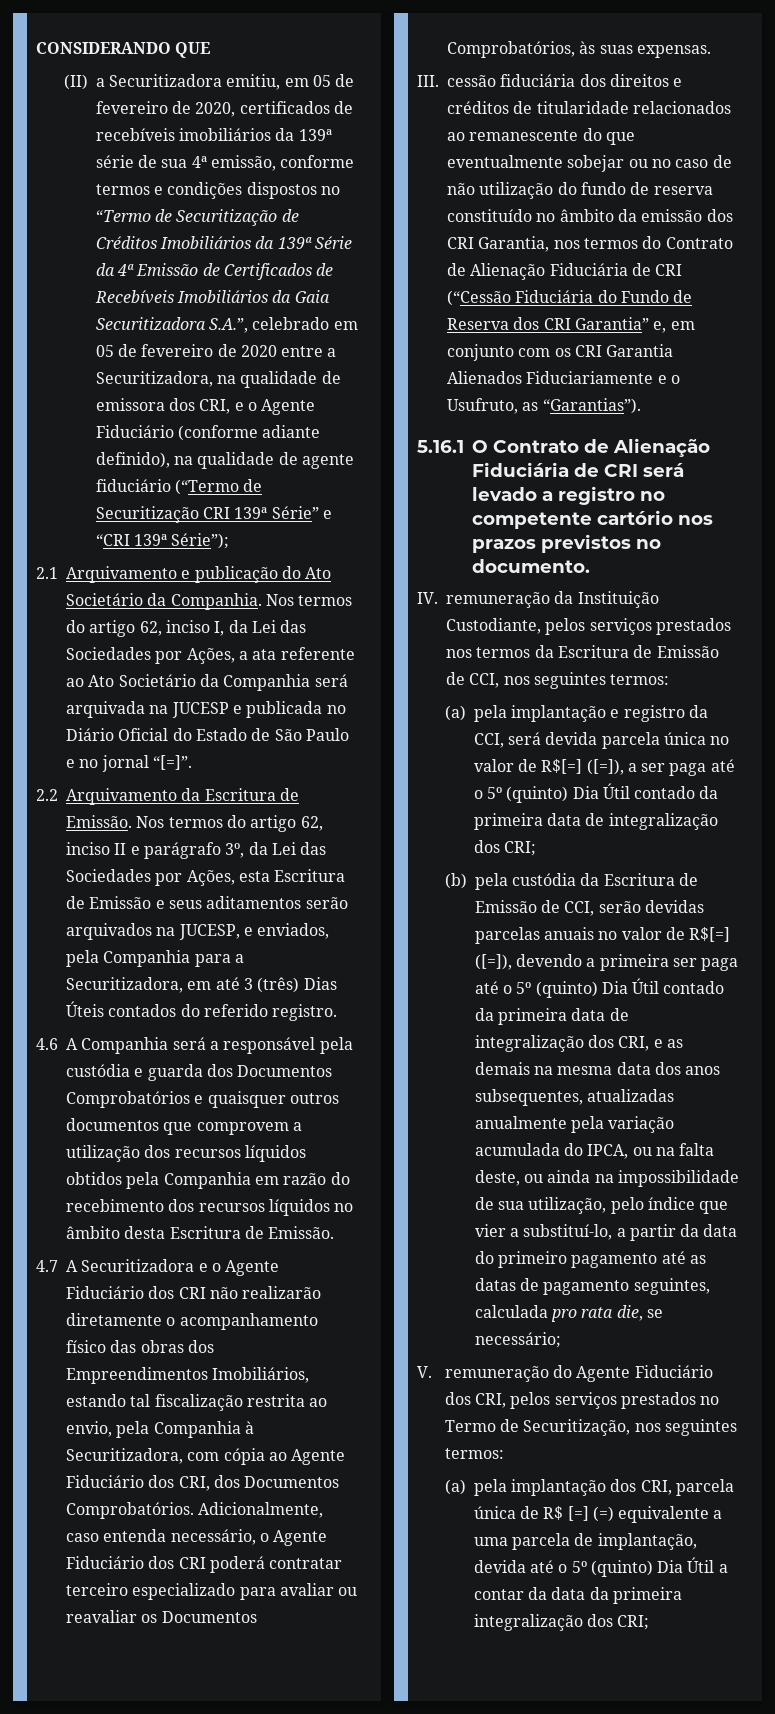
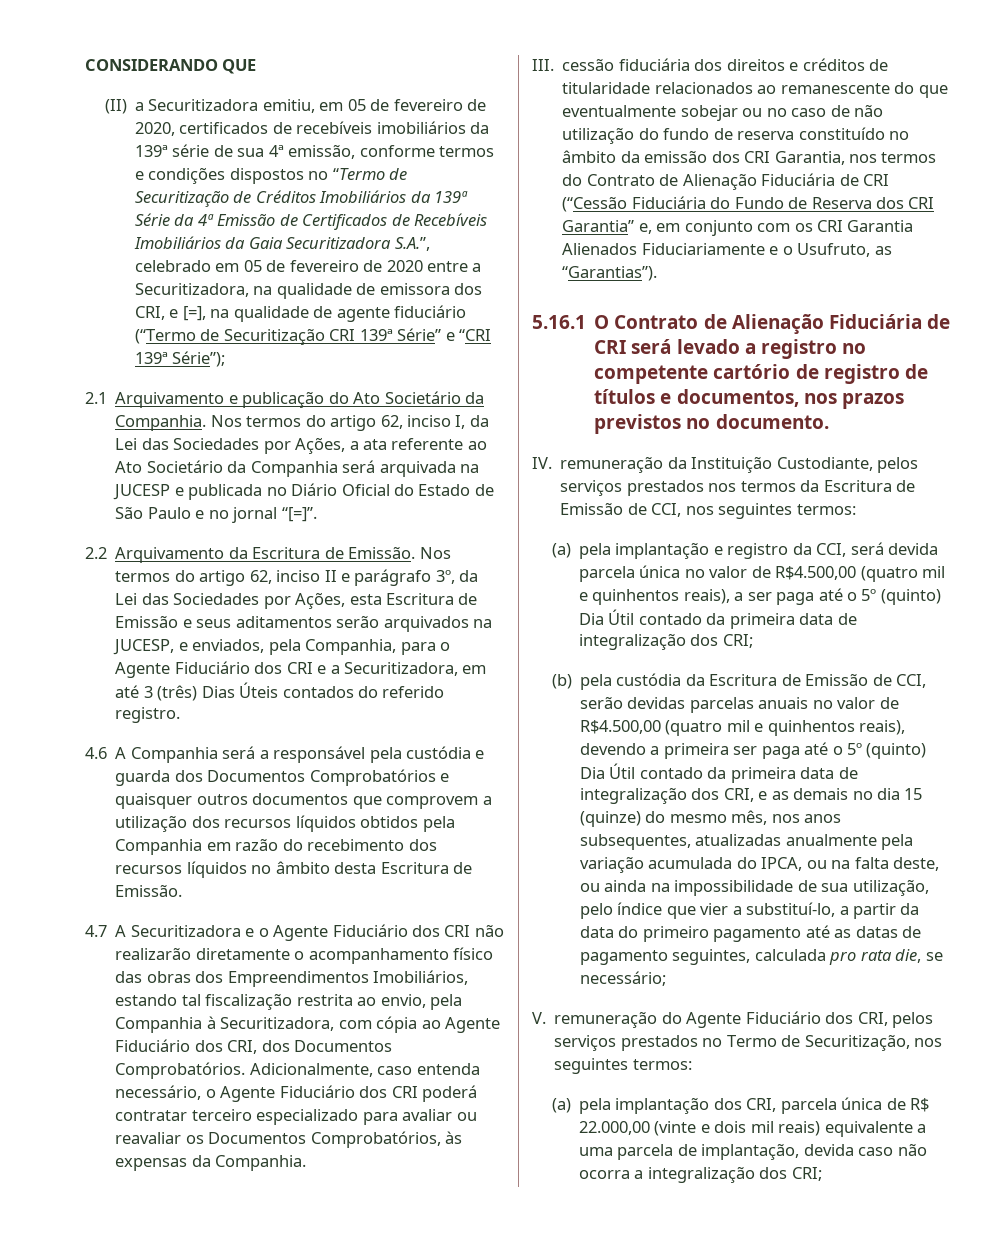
- (II) a Securitizadora emitiu, em 05 de fevereiro de 2020, certificados de recebíveis imobiliários da 139ª série de sua 4ª emissão, conforme termos e condições dispostos no “Termo de Securitização de Créditos Imobiliários da 139ª Série da 4ª Emissão de Certificados de Recebíveis Imobiliários da Gaia Securitizadora S.A.”, celebrado em 05 de fevereiro de 2020 entre a Securitizadora, na qualidade de emissora dos CRI, e o Agente Fiduciário (conforme adiante definido), na qualidade de agente fiduciário (“Termo de Securitização CRI 139ª Série” e “CRI 139ª Série”);
+ (II) a Securitizadora emitiu, em 05 de fevereiro de 2020, certificados de recebíveis imobiliários da 139ª série de sua 4ª emissão, conforme termos e condições dispostos no “Termo de Securitização de Créditos Imobiliários da 139ª Série da 4ª Emissão de Certificados de Recebíveis Imobiliários da Gaia Securitizadora S.A.”, celebrado em 05 de fevereiro de 2020 entre a Securitizadora, na qualidade de emissora dos CRI, e [=], na qualidade de agente fiduciário (“Termo de Securitização CRI 139ª Série” e “CRI 139ª Série”);
- Nos termos do artigo 62, inciso II e parágrafo 3º, da Lei das Sociedades por Ações, esta Escritura de Emissão e seus aditamentos serão arquivados na JUCESP, e enviados, pela Companhia para a Securitizadora, em até 3 (três) Dias Úteis contados do referido registro.
+ Nos termos do artigo 62, inciso II e parágrafo 3º, da Lei das Sociedades por Ações, esta Escritura de Emissão e seus aditamentos serão arquivados na JUCESP, e enviados, pela Companhia, para o Agente Fiduciário dos CRI e a Securitizadora, em até 3 (três) Dias Úteis contados do referido registro.
- Adicionalmente, caso entenda necessário, o Agente Fiduciário dos CRI poderá contratar terceiro especializado para avaliar ou reavaliar os Documentos Comprobatórios, às suas expensas.
+ Adicionalmente, caso entenda necessário, o Agente Fiduciário dos CRI poderá contratar terceiro especializado para avaliar ou reavaliar os Documentos Comprobatórios, às expensas da Companhia.
- 5.16.1 O Contrato de Alienação Fiduciária de CRI será levado a registro no competente cartório nos prazos previstos no documento.
+ 5.16.1 O Contrato de Alienação Fiduciária de CRI será levado a registro no competente cartório de registro de títulos e documentos, nos prazos previstos no documento.
- (a) pela implantação e registro da CCI, será devida parcela única no valor de R$[=] ([=]), a ser paga até o 5º (quinto) Dia Útil contado da primeira data de integralização dos CRI;
+ (a) pela implantação e registro da CCI, será devida parcela única no valor de R$4.500,00 (quatro mil e quinhentos reais), a ser paga até o 5º (quinto) Dia Útil contado da primeira data de integralização dos CRI;
- (b) pela custódia da Escritura de Emissão de CCI, serão devidas parcelas anuais no valor de R$[=] ([=]), devendo a primeira ser paga até o 5º (quinto) Dia Útil contado da primeira data de integralização dos CRI, e as demais na mesma data dos anos subsequentes, atualizadas anualmente pela variação acumulada do IPCA, ou na falta deste, ou ainda na impossibilidade de sua utilização, pelo índice que vier a substituí-lo, a partir da data do primeiro pagamento até as datas de pagamento seguintes, calculada pro rata die, se necessário;
+ (b) pela custódia da Escritura de Emissão de CCI, serão devidas parcelas anuais no valor de R$4.500,00 (quatro mil e quinhentos reais), devendo a primeira ser paga até o 5º (quinto) Dia Útil contado da primeira data de integralização dos CRI, e as demais no dia 15 (quinze) do mesmo mês, nos anos subsequentes, atualizadas anualmente pela variação acumulada do IPCA, ou na falta deste, ou ainda na impossibilidade de sua utilização, pelo índice que vier a substituí-lo, a partir da data do primeiro pagamento até as datas de pagamento seguintes, calculada pro rata die, se necessário;
- (a) pela implantação dos CRI, parcela única de R$ [=] (=) equivalente a uma parcela de implantação, devida até o 5º (quinto) Dia Útil a contar da data da primeira integralização dos CRI;
+ (a) pela implantação dos CRI, parcela única de R$ 22.000,00 (vinte e dois mil reais) equivalente a uma parcela de implantação, devida caso não ocorra a integralização dos CRI;

